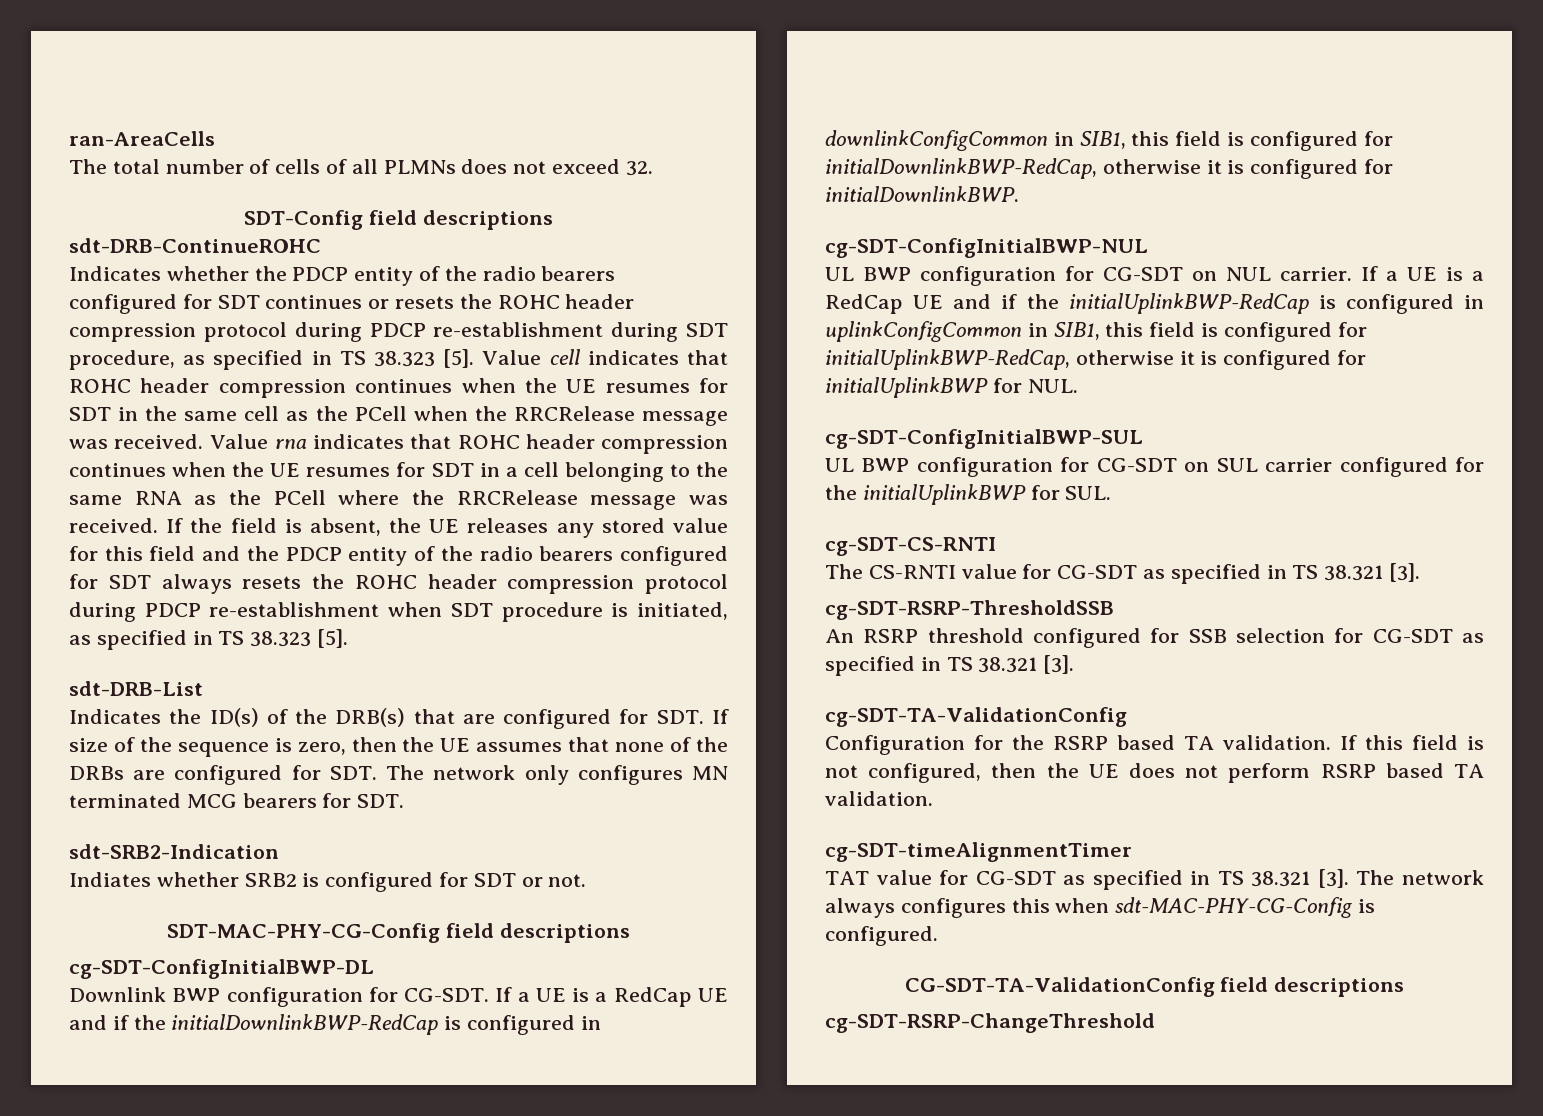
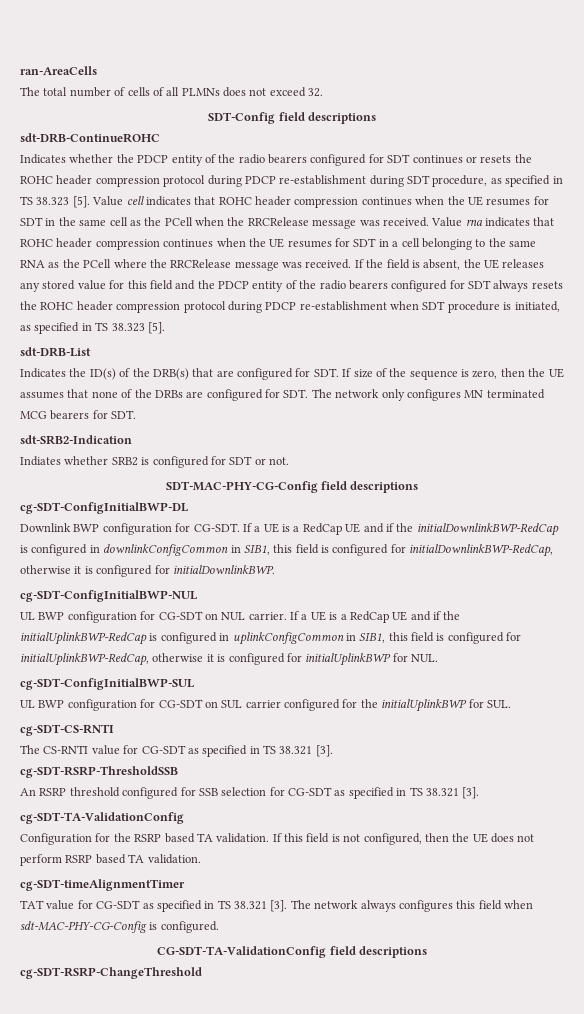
- The network always configures this when sdt-MAC-PHY-CG-Config is configured.
+ The network always configures this field when sdt-MAC-PHY-CG-Config is configured.

